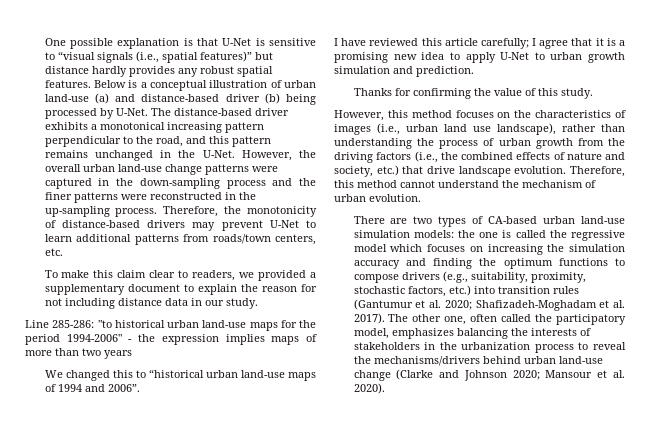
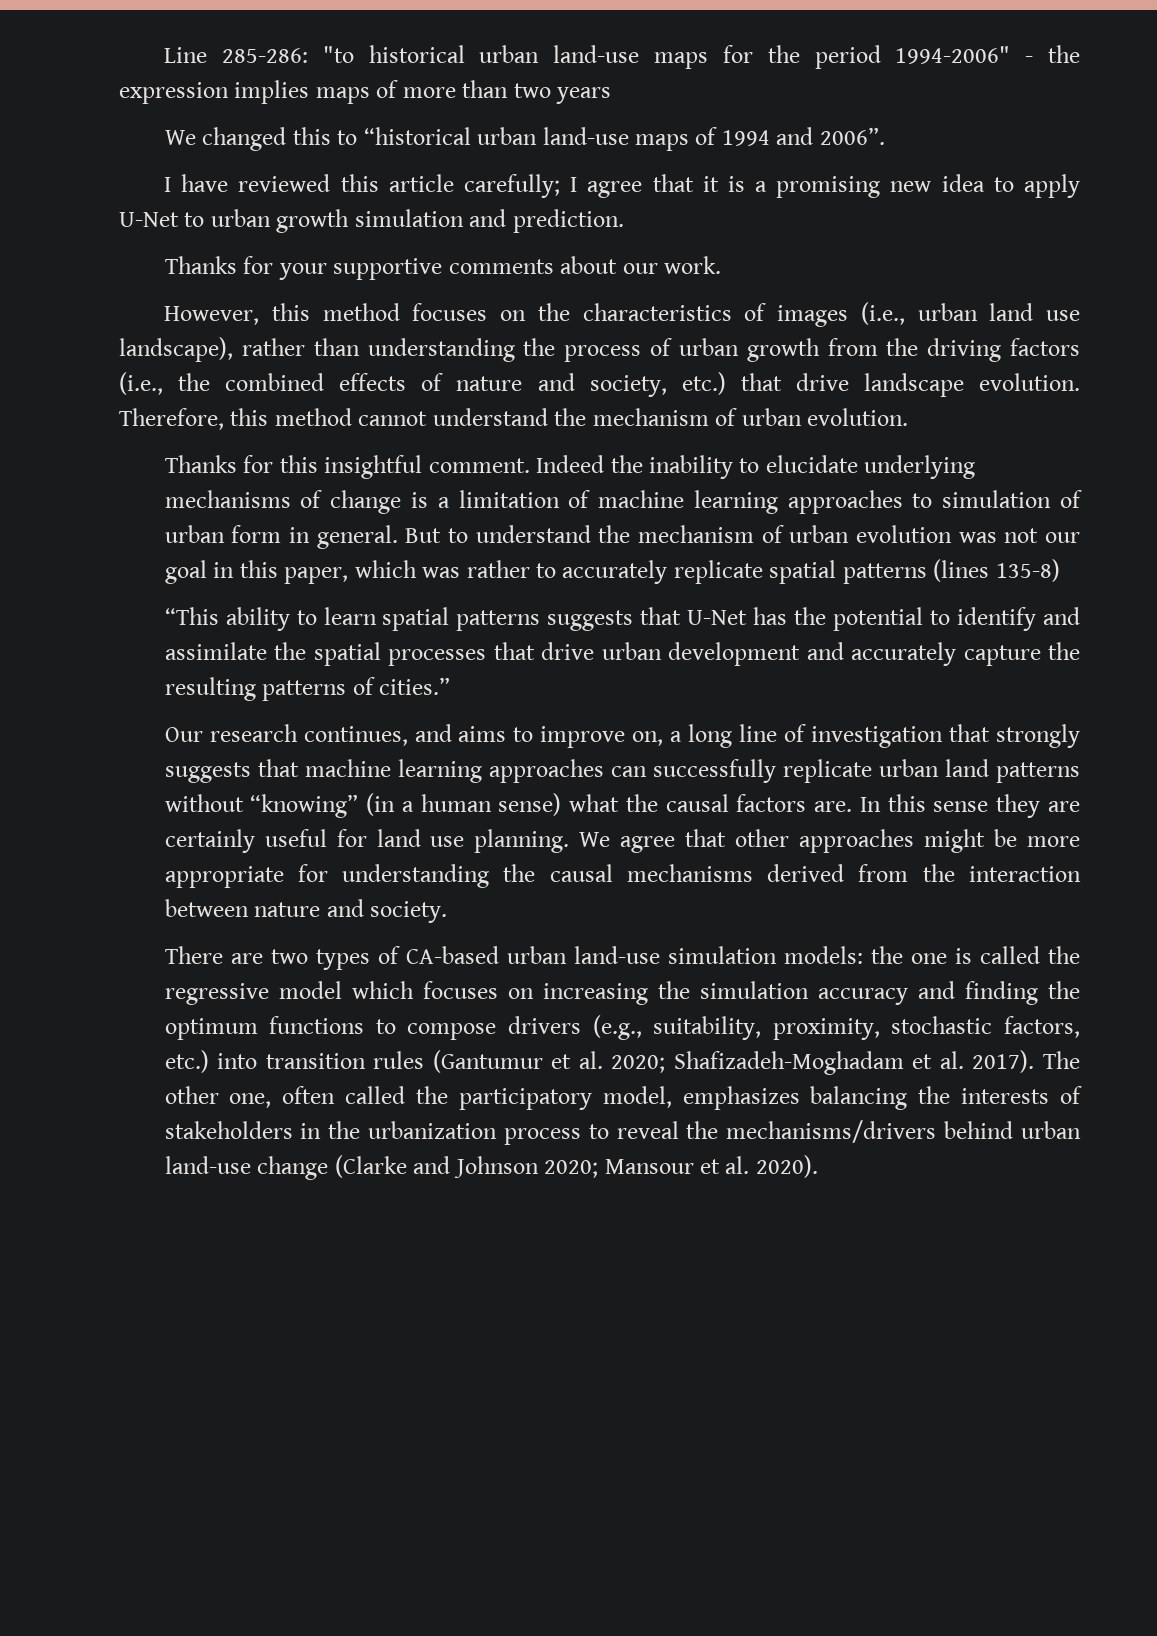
- One possible explanation is that U-Net is sensitive to “visual signals (i.e., spatial features)” but distance hardly provides any robust spatial features. Below is a conceptual illustration of urban land-use (a) and distance-based driver (b) being processed by U-Net. The distance-based driver exhibits a monotonical increasing pattern perpendicular to the road, and this pattern remains unchanged in the U-Net. However, the overall urban land-use change patterns were captured in the down-sampling process and the finer patterns were reconstructed in the up-sampling process. Therefore, the monotonicity of distance-based drivers may prevent U-Net to learn additional patterns from roads/town centers, etc.
- To make this claim clear to readers, we provided a supplementary document to explain the reason for not including distance data in our study.
- Thanks for confirming the value of this study.
+ Thanks for your supportive comments about our work.
+ Thanks for this insightful comment. Indeed the inability to elucidate underlying mechanisms of change is a limitation of machine learning approaches to simulation of urban form in general. But to understand the mechanism of urban evolution was not our goal in this paper, which was rather to accurately replicate spatial patterns (lines 135-8)
+ “This ability to learn spatial patterns suggests that U-Net has the potential to identify and assimilate the spatial processes that drive urban development and accurately capture the resulting patterns of cities.”
+ Our research continues, and aims to improve on, a long line of investigation that strongly suggests that machine learning approaches can successfully replicate urban land patterns without “knowing” (in a human sense) what the causal factors are. In this sense they are certainly useful for land use planning. We agree that other approaches might be more appropriate for understanding the causal mechanisms derived from the interaction between nature and society.

